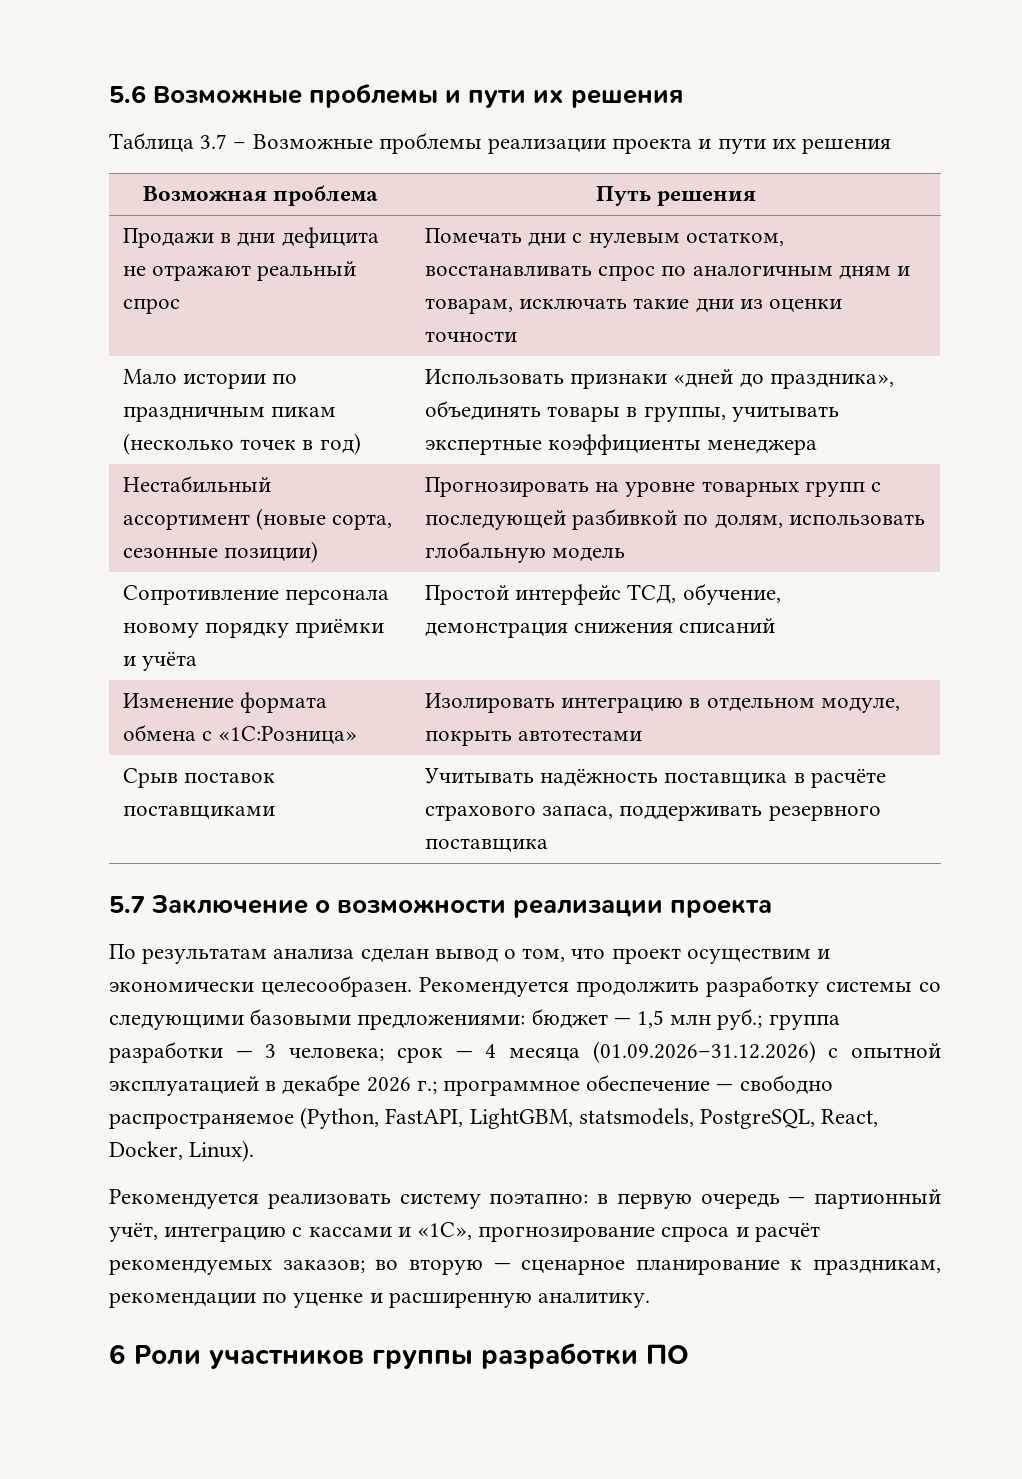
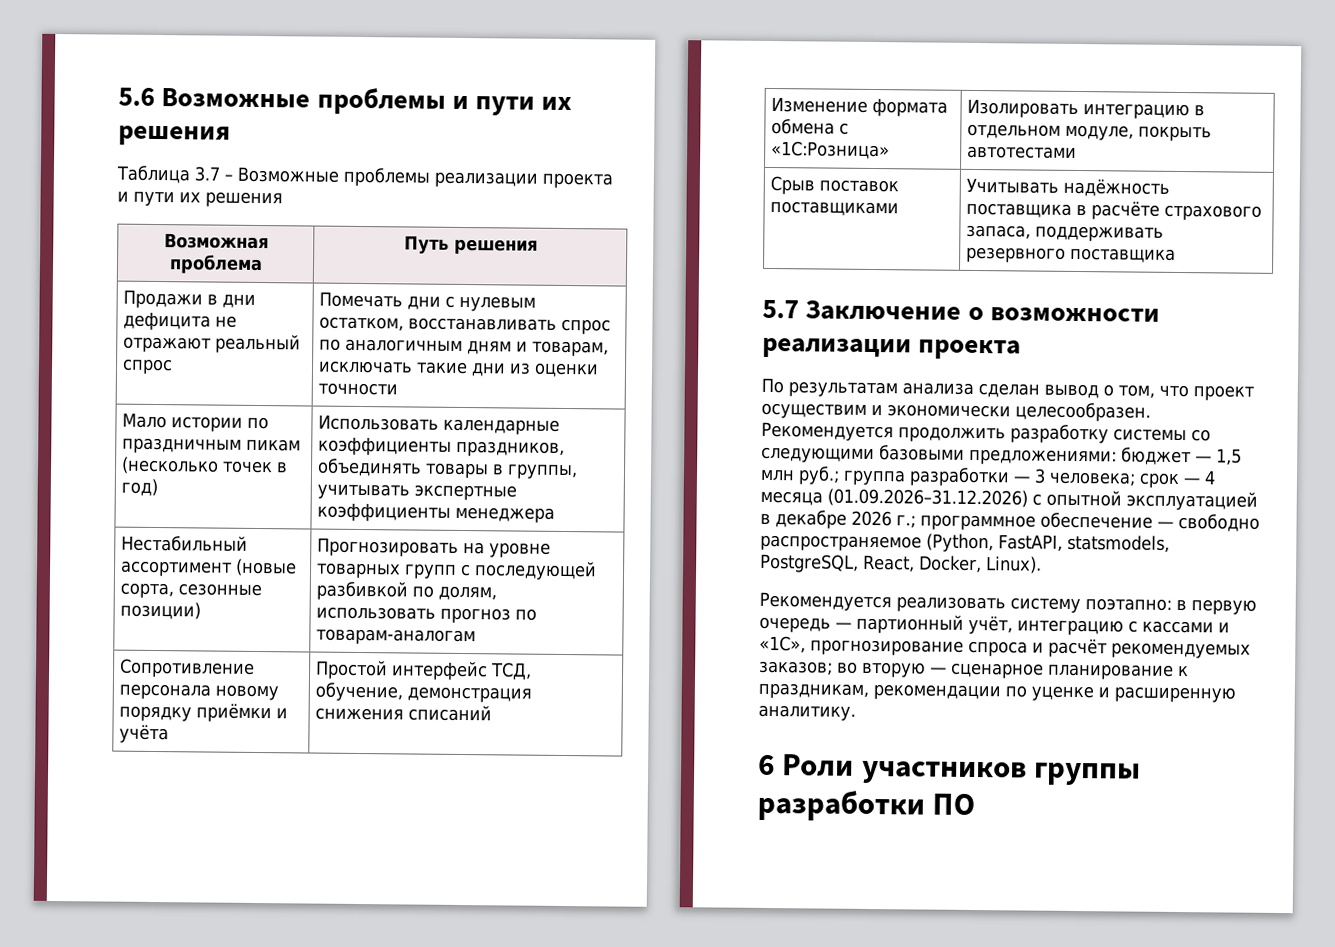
- Мало истории по праздничным пикам (несколько точек в год) | Использовать признаки «дней до праздника», объединять товары в группы, учитывать экспертные коэффициенты менеджера
+ Мало истории по праздничным пикам (несколько точек в год) | Использовать календарные коэффициенты праздников, объединять товары в группы, учитывать экспертные коэффициенты менеджера
- Нестабильный ассортимент (новые сорта, сезонные позиции) | Прогнозировать на уровне товарных групп с последующей разбивкой по долям, использовать глобальную модель
+ Нестабильный ассортимент (новые сорта, сезонные позиции) | Прогнозировать на уровне товарных групп с последующей разбивкой по долям, использовать прогноз по товарам-аналогам
- Рекомендуется продолжить разработку системы со следующими базовыми предложениями: бюджет — 1,5 млн руб.; группа разработки — 3 человека; срок — 4 месяца (01.09.2026–31.12.2026) с опытной эксплуатацией в декабре 2026 г.; программное обеспечение — свободно распространяемое (Python, FastAPI, LightGBM, statsmodels, PostgreSQL, React, Docker, Linux).
+ Рекомендуется продолжить разработку системы со следующими базовыми предложениями: бюджет — 1,5 млн руб.; группа разработки — 3 человека; срок — 4 месяца (01.09.2026–31.12.2026) с опытной эксплуатацией в декабре 2026 г.; программное обеспечение — свободно распространяемое (Python, FastAPI, statsmodels, PostgreSQL, React, Docker, Linux).

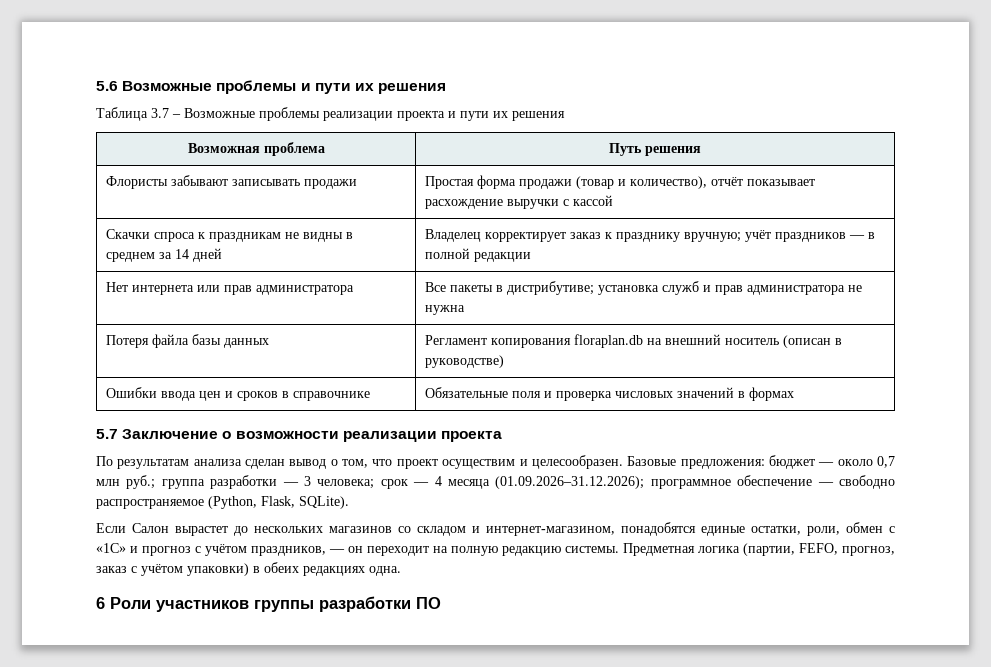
- Продажи в дни дефицита не отражают реальный спрос | Помечать дни с нулевым остатком, восстанавливать спрос по аналогичным дням и товарам, исключать такие дни из оценки точности
- Мало истории по праздничным пикам (несколько точек в год) | Использовать календарные коэффициенты праздников, объединять товары в группы, учитывать экспертные коэффициенты менеджера
- Нестабильный ассортимент (новые сорта, сезонные позиции) | Прогнозировать на уровне товарных групп с последующей разбивкой по долям, использовать прогноз по товарам-аналогам
- Сопротивление персонала новому порядку приёмки и учёта | Простой интерфейс ТСД, обучение, демонстрация снижения списаний
- Изменение формата обмена с «1С:Розница» | Изолировать интеграцию в отдельном модуле, покрыть автотестами
- Срыв поставок поставщиками | Учитывать надёжность поставщика в расчёте страхового запаса, поддерживать резервного поставщика
+ Флористы забывают записывать продажи | Простая форма продажи (товар и количество), отчёт показывает расхождение выручки с кассой
+ Скачки спроса к праздникам не видны в среднем за 14 дней | Владелец корректирует заказ к празднику вручную; учёт праздников — в полной редакции
+ Нет интернета или прав администратора | Все пакеты в дистрибутиве; установка служб и прав администратора не нужна
+ Потеря файла базы данных | Регламент копирования floraplan.db на внешний носитель (описан в руководстве)
+ Ошибки ввода цен и сроков в справочнике | Обязательные поля и проверка числовых значений в формах
- По результатам анализа сделан вывод о том, что проект осуществим и экономически целесообразен. Рекомендуется продолжить разработку системы со следующими базовыми предложениями: бюджет — 1,5 млн руб.; группа разработки — 3 человека; срок — 4 месяца (01.09.2026–31.12.2026) с опытной эксплуатацией в декабре 2026 г.; программное обеспечение — свободно распространяемое (Python, FastAPI, statsmodels, PostgreSQL, React, Docker, Linux).
- Рекомендуется реализовать систему поэтапно: в первую очередь — партионный учёт, интеграцию с кассами и «1С», прогнозирование спроса и расчёт рекомендуемых заказов; во вторую — сценарное планирование к праздникам, рекомендации по уценке и расширенную аналитику.
+ По результатам анализа сделан вывод о том, что проект осуществим и целесообразен. Базовые предложения: бюджет — около 0,7 млн руб.; группа разработки — 3 человека; срок — 4 месяца (01.09.2026–31.12.2026); программное обеспечение — свободно распространяемое (Python, Flask, SQLite).
+ Если Салон вырастет до нескольких магазинов со складом и интернет-магазином, понадобятся единые остатки, роли, обмен с «1С» и прогноз с учётом праздников, — он переходит на полную редакцию системы. Предметная логика (партии, FEFO, прогноз, заказ с учётом упаковки) в обеих редакциях одна.

